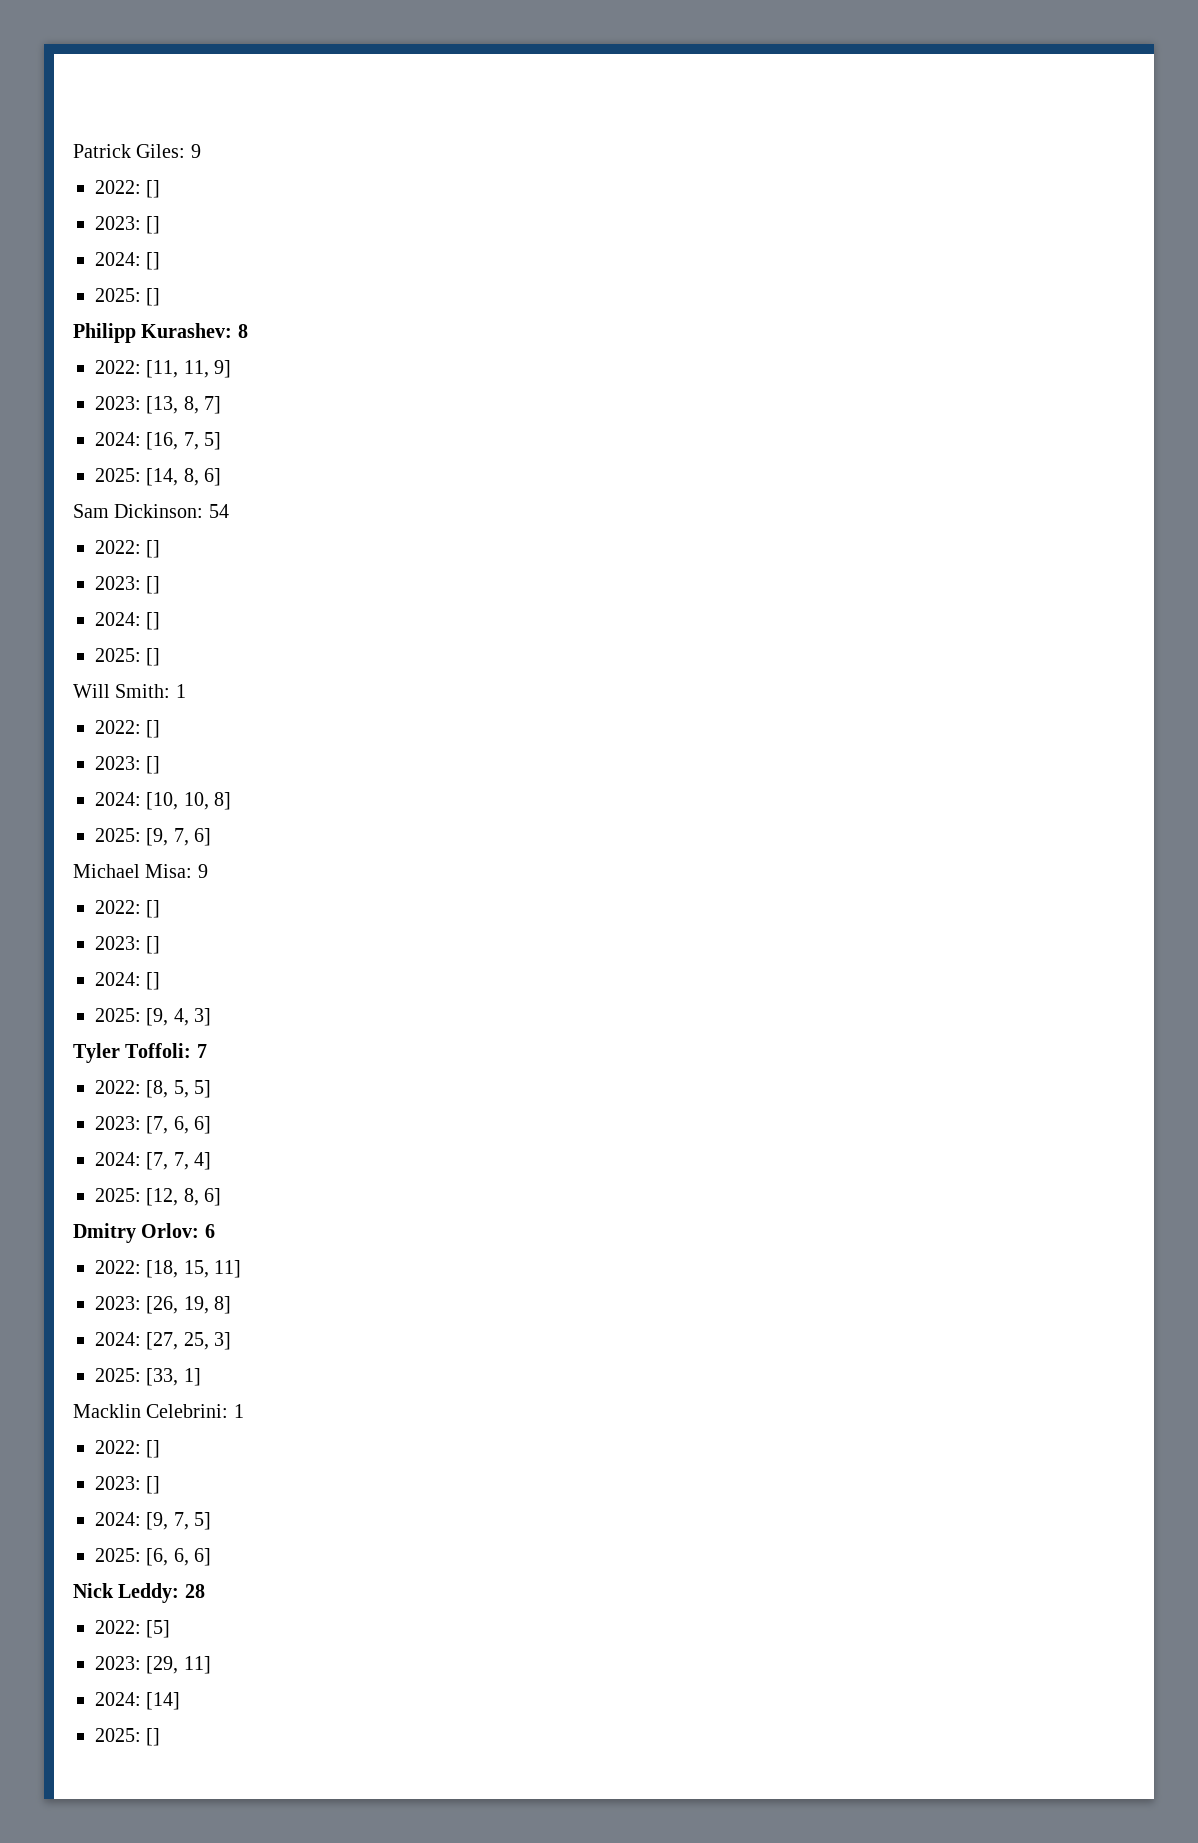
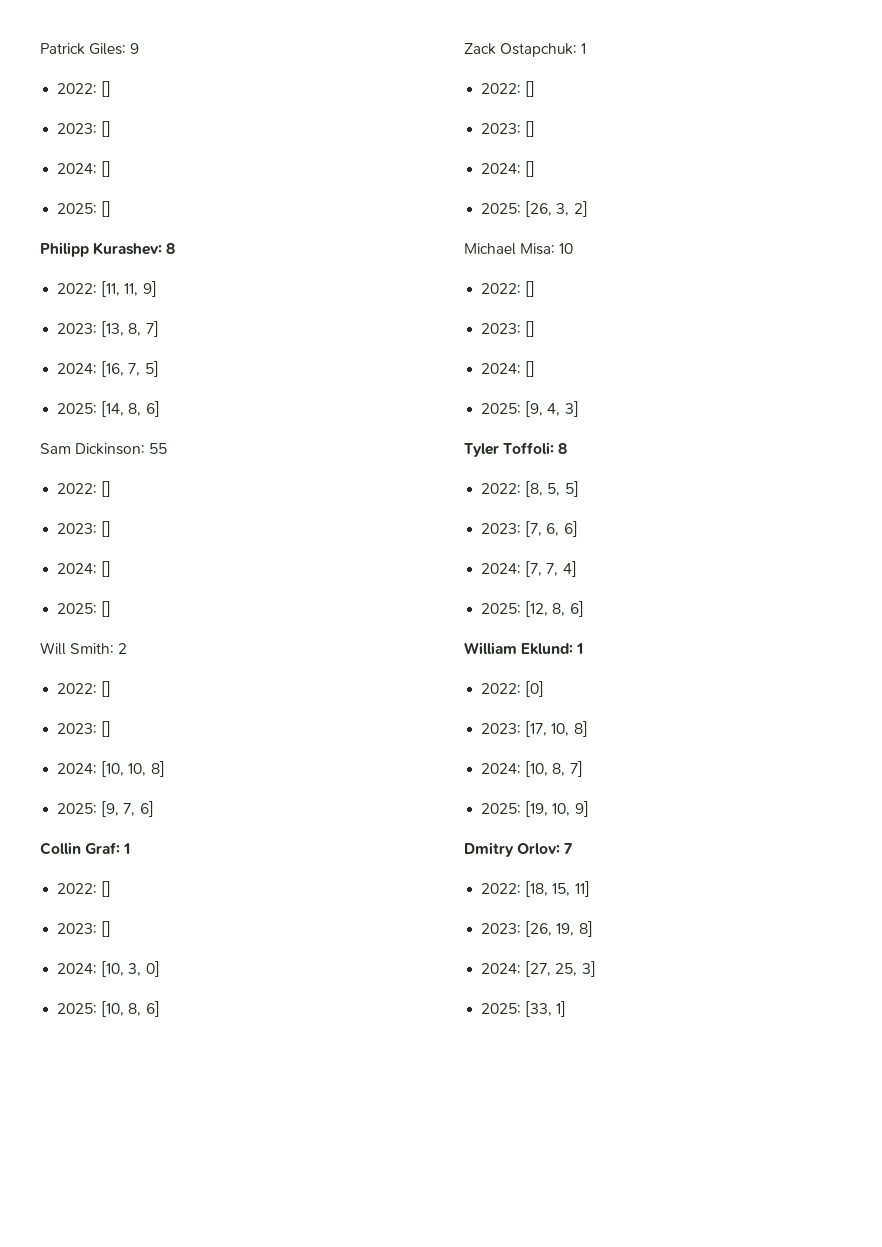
- Sam Dickinson: 54
+ Sam Dickinson: 55
- Will Smith: 1
+ Will Smith: 2
+ Collin Graf: 1
+ 2022: []
+ 2023: []
+ 2024: [10, 3, 0]
+ 2025: [10, 8, 6]
+ Zack Ostapchuk: 1
+ 2022: []
+ 2023: []
+ 2024: []
+ 2025: [26, 3, 2]
- Michael Misa: 9
+ Michael Misa: 10
- Tyler Toffoli: 7
+ Tyler Toffoli: 8
+ William Eklund: 1
+ 2022: [0]
+ 2023: [17, 10, 8]
+ 2024: [10, 8, 7]
+ 2025: [19, 10, 9]
- Dmitry Orlov: 6
+ Dmitry Orlov: 7
- Macklin Celebrini: 1
- 2022: []
- 2023: []
- 2024: [9, 7, 5]
- 2025: [6, 6, 6]
- Nick Leddy: 28
- 2022: [5]
- 2023: [29, 11]
- 2024: [14]
- 2025: []

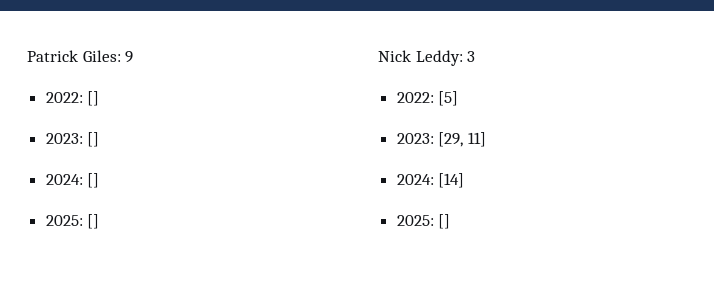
- Philipp Kurashev: 8
- 2022: [11, 11, 9]
- 2023: [13, 8, 7]
- 2024: [16, 7, 5]
- 2025: [14, 8, 6]
- Sam Dickinson: 55
- 2022: []
- 2023: []
- 2024: []
+ Nick Leddy: 3
+ 2022: [5]
+ 2023: [29, 11]
+ 2024: [14]
  2025: []
- Will Smith: 2
- 2022: []
- 2023: []
- 2024: [10, 10, 8]
- 2025: [9, 7, 6]
- Collin Graf: 1
- 2022: []
- 2023: []
- 2024: [10, 3, 0]
- 2025: [10, 8, 6]
- Zack Ostapchuk: 1
- 2022: []
- 2023: []
- 2024: []
- 2025: [26, 3, 2]
- Michael Misa: 10
- 2022: []
- 2023: []
- 2024: []
- 2025: [9, 4, 3]
- Tyler Toffoli: 8
- 2022: [8, 5, 5]
- 2023: [7, 6, 6]
- 2024: [7, 7, 4]
- 2025: [12, 8, 6]
- William Eklund: 1
- 2022: [0]
- 2023: [17, 10, 8]
- 2024: [10, 8, 7]
- 2025: [19, 10, 9]
- Dmitry Orlov: 7
- 2022: [18, 15, 11]
- 2023: [26, 19, 8]
- 2024: [27, 25, 3]
- 2025: [33, 1]

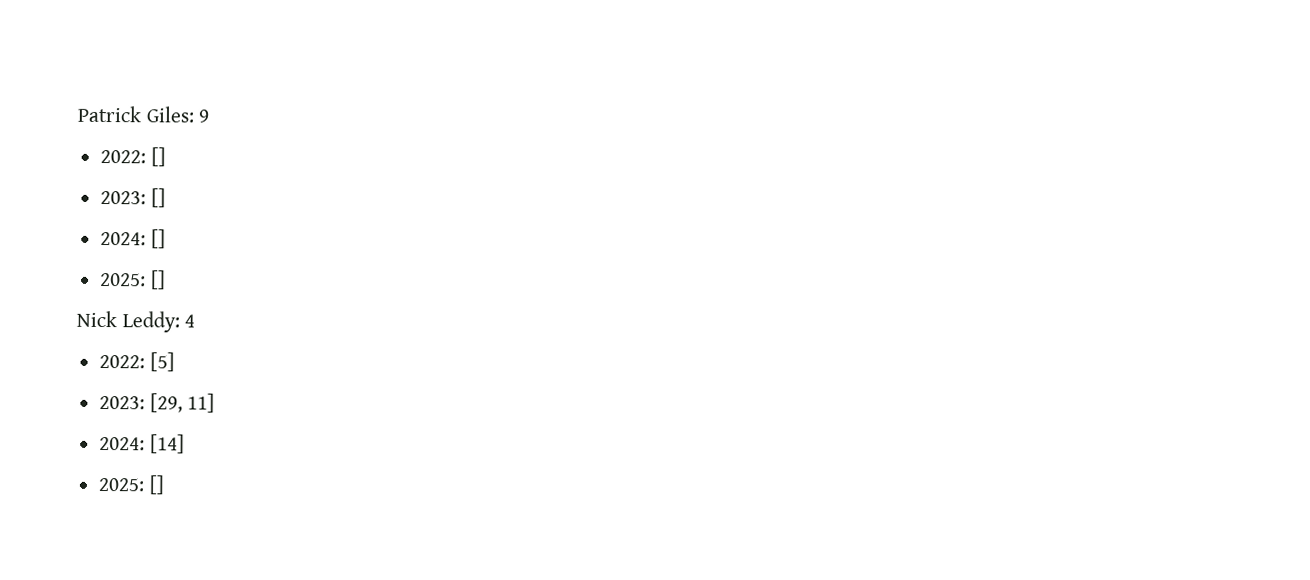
- Nick Leddy: 3
+ Nick Leddy: 4

